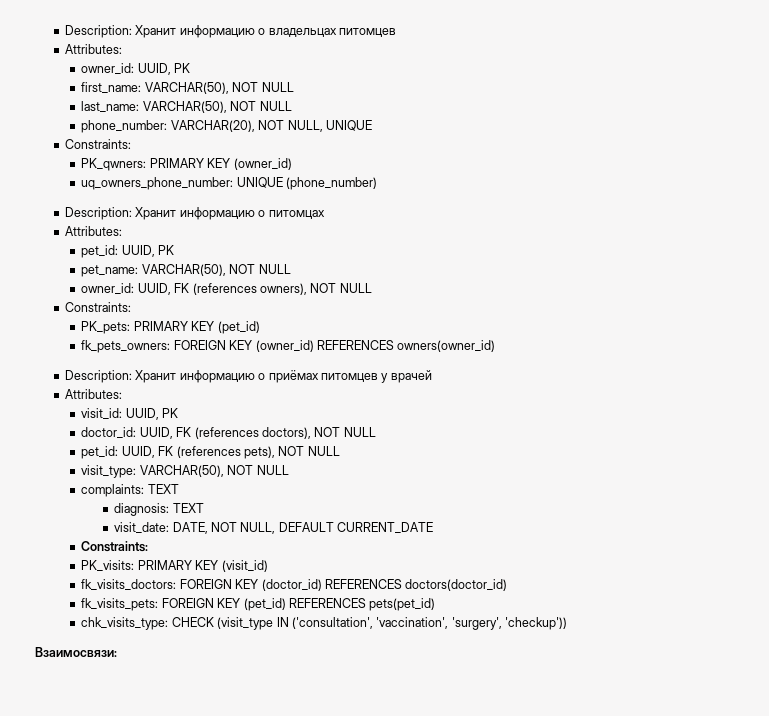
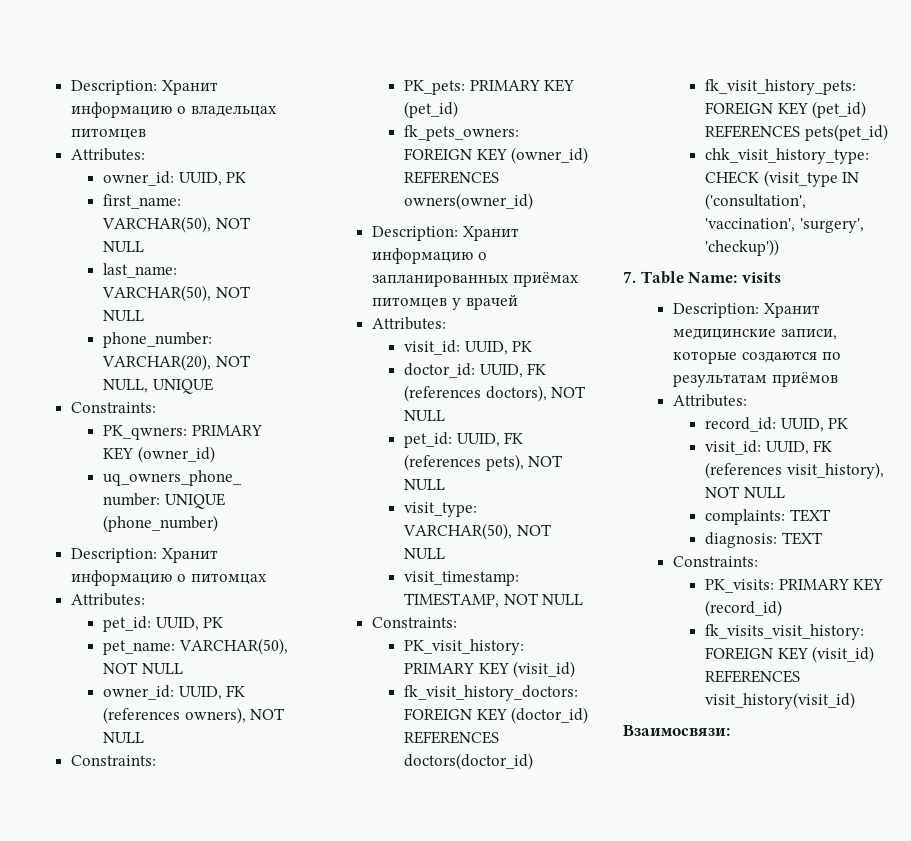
- Description: Хранит информацию о приёмах питомцев у врачей
+ Description: Хранит информацию о запланированных приёмах питомцев у врачей
- complaints: TEXT
- diagnosis: TEXT
- visit_date: DATE, NOT NULL, DEFAULT CURRENT_DATE
+ visit_timestamp: TIMESTAMP, NOT NULL
  Constraints:
- PK_visits: PRIMARY KEY (visit_id)
+ PK_visit_history: PRIMARY KEY (visit_id)
- fk_visits_doctors: FOREIGN KEY (doctor_id) REFERENCES doctors(doctor_id)
+ fk_visit_history_doctors: FOREIGN KEY (doctor_id) REFERENCES doctors(doctor_id)
- fk_visits_pets: FOREIGN KEY (pet_id) REFERENCES pets(pet_id)
+ fk_visit_history_pets: FOREIGN KEY (pet_id) REFERENCES pets(pet_id)
- chk_visits_type: CHECK (visit_type IN ('consultation', 'vaccination', 'surgery', 'checkup'))
+ chk_visit_history_type: CHECK (visit_type IN ('consultation', 'vaccination', 'surgery', 'checkup'))
+ 7. Table Name: visits
+ Description: Хранит медицинские записи, которые создаются по результатам приёмов
+ Attributes:
+ record_id: UUID, PK
+ visit_id: UUID, FK (references visit_history), NOT NULL
+ complaints: TEXT
+ diagnosis: TEXT
+ Constraints:
+ PK_visits: PRIMARY KEY (record_id)
+ fk_visits_visit_history: FOREIGN KEY (visit_id) REFERENCES visit_history(visit_id)

